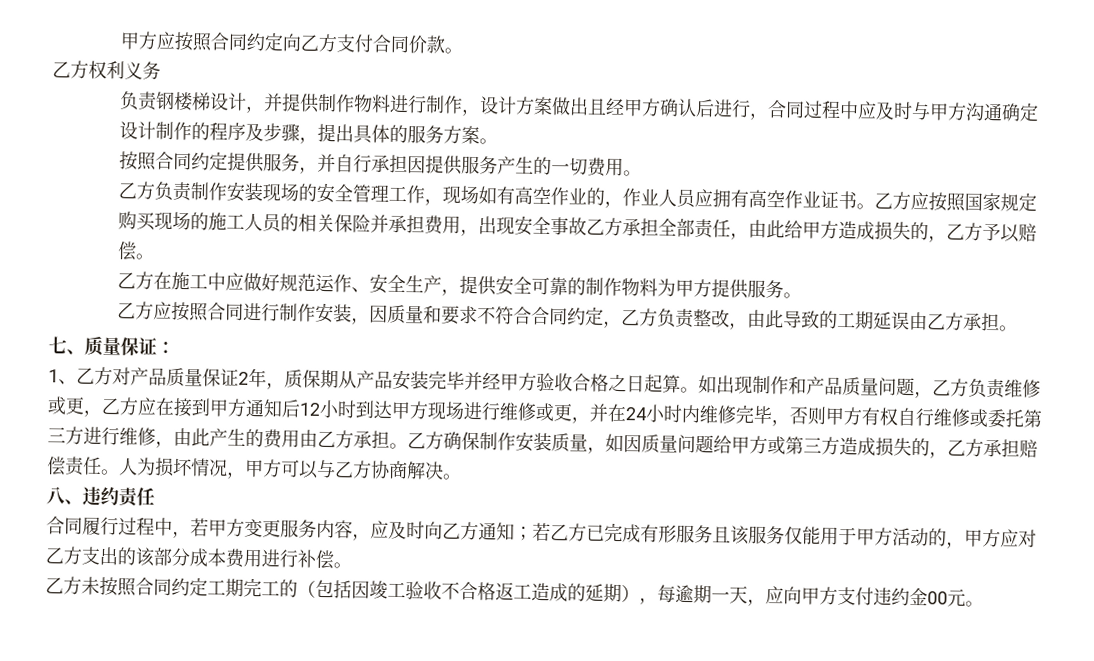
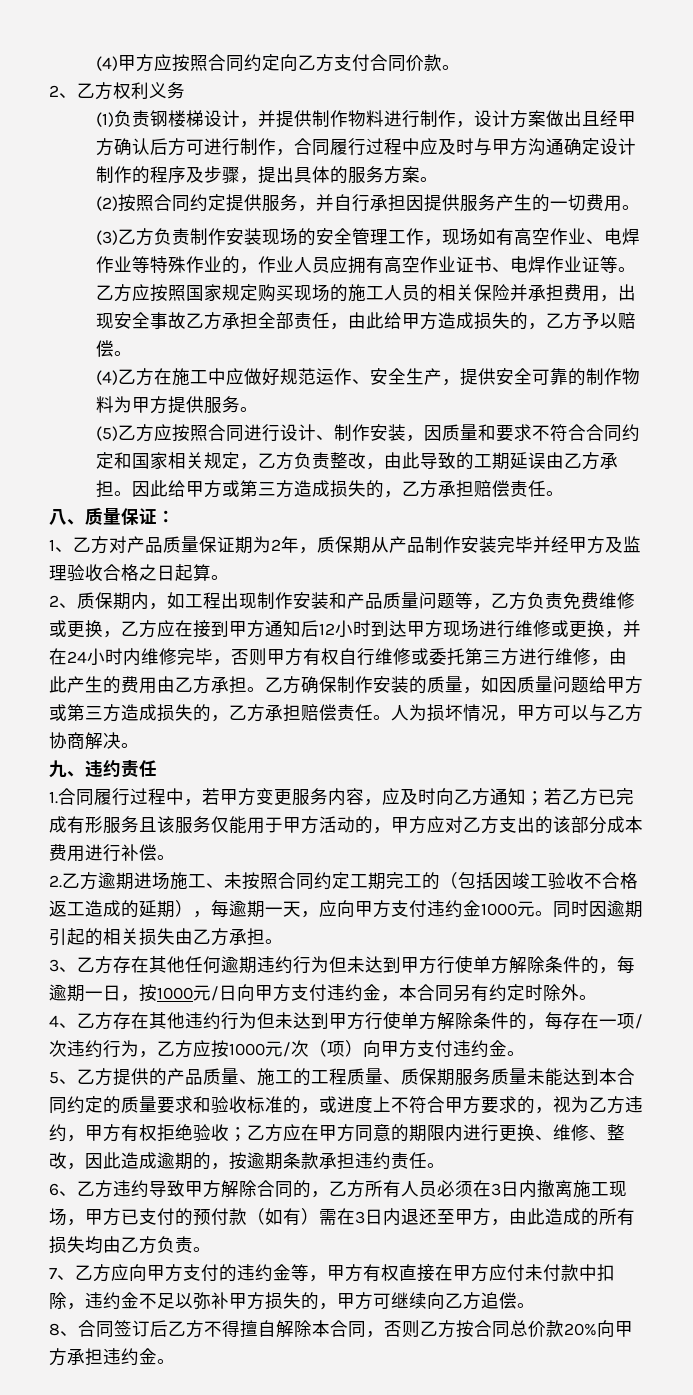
- 甲方应按照合同约定向乙方支付合同价款。
+ (4)甲方应按照合同约定向乙方支付合同价款。
- 乙方权利义务
+ 2、乙方权利义务
- 负责钢楼梯设计，并提供制作物料进行制作，设计方案做出且经甲方确认后进行，合同过程中应及时与甲方沟通确定设计制作的程序及步骤，提出具体的服务方案。
+ (1)负责钢楼梯设计，并提供制作物料进行制作，设计方案做出且经甲方确认后方可进行制作，合同履行过程中应及时与甲方沟通确定设计制作的程序及步骤，提出具体的服务方案。
- 按照合同约定提供服务，并自行承担因提供服务产生的一切费用。
+ (2)按照合同约定提供服务，并自行承担因提供服务产生的一切费用。
- 乙方负责制作安装现场的安全管理工作，现场如有高空作业的，作业人员应拥有高空作业证书。
+ (3)乙方负责制作安装现场的安全管理工作，现场如有高空作业、电焊作业等特殊作业的，作业人员应拥有高空作业证书、电焊作业证等。
- 乙方在施工中应做好规范运作、安全生产，提供安全可靠的制作物料为甲方提供服务。
+ (4)乙方在施工中应做好规范运作、安全生产，提供安全可靠的制作物料为甲方提供服务。
- 乙方应按照合同进行制作安装，因质量和要求不符合合同约定，乙方负责整改，由此导致的工期延误由乙方承担。
- 七、质量保证：
+ (5)乙方应按照合同进行设计、制作安装，因质量和要求不符合合同约定和国家相关规定，乙方负责整改，由此导致的工期延误由乙方承担。因此给甲方或第三方造成损失的，乙方承担赔偿责任。
+ 八、质量保证：
- 1、乙方对产品质量保证2年，质保期从产品安装完毕并经甲方验收合格之日起算。如出现制作和产品质量问题，乙方负责维修或更，乙方应在接到甲方通知后12小时到达甲方现场进行维修或更，并在24小时内维修完毕，否则甲方有权自行维修或委托第三方进行维修，由此产生的费用由乙方承担。
+ 1、乙方对产品质量保证期为2年，质保期从产品制作安装完毕并经甲方及监理验收合格之日起算。
+ 2、质保期内，如工程出现制作安装和产品质量问题等，乙方负责免费维修或更换，乙方应在接到甲方通知后12小时到达甲方现场进行维修或更换，并在24小时内维修完毕，否则甲方有权自行维修或委托第三方进行维修，由此产生的费用由乙方承担。
- 乙方确保制作安装质量，如因质量问题给甲方或第三方造成损失的，乙方承担赔偿责任。
+ 乙方确保制作安装的质量，如因质量问题给甲方或第三方造成损失的，乙方承担赔偿责任。
- 八、违约责任
+ 九、违约责任
- 合同履行过程中，若甲方变更服务内容，应及时向乙方通知；若乙方已完成有形服务且该服务仅能用于甲方活动的，甲方应对乙方支出的该部分成本费用进行补偿。
+ 1.合同履行过程中，若甲方变更服务内容，应及时向乙方通知；若乙方已完成有形服务且该服务仅能用于甲方活动的，甲方应对乙方支出的该部分成本费用进行补偿。
- 乙方未按照合同约定工期完工的（包括因竣工验收不合格返工造成的延期），每逾期一天，应向甲方支付违约金00元。
+ 2.乙方逾期进场施工、未按照合同约定工期完工的（包括因竣工验收不合格返工造成的延期），每逾期一天，应向甲方支付违约金1000元。同时因逾期引起的相关损失由乙方承担。
+ 3、乙方存在其他任何逾期违约行为但未达到甲方行使单方解除条件的，每逾期一日，按1000元/日向甲方支付违约金，本合同另有约定时除外。
+ 4、乙方存在其他违约行为但未达到甲方行使单方解除条件的，每存在一项/次违约行为，乙方应按1000元/次（项）向甲方支付违约金。
+ 5、乙方提供的产品质量、施工的工程质量、质保期服务质量未能达到本合同约定的质量要求和验收标准的，或进度上不符合甲方要求的，视为乙方违约，甲方有权拒绝验收；乙方应在甲方同意的期限内进行更换、维修、整改，因此造成逾期的，按逾期条款承担违约责任。
+ 6、乙方违约导致甲方解除合同的，乙方所有人员必须在3日内撤离施工现场，甲方已支付的预付款（如有）需在3日内退还至甲方，由此造成的所有损失均由乙方负责。
+ 7、乙方应向甲方支付的违约金等，甲方有权直接在甲方应付未付款中扣除，违约金不足以弥补甲方损失的，甲方可继续向乙方追偿。
+ 8、合同签订后乙方不得擅自解除本合同，否则乙方按合同总价款20%向甲方承担违约金。

